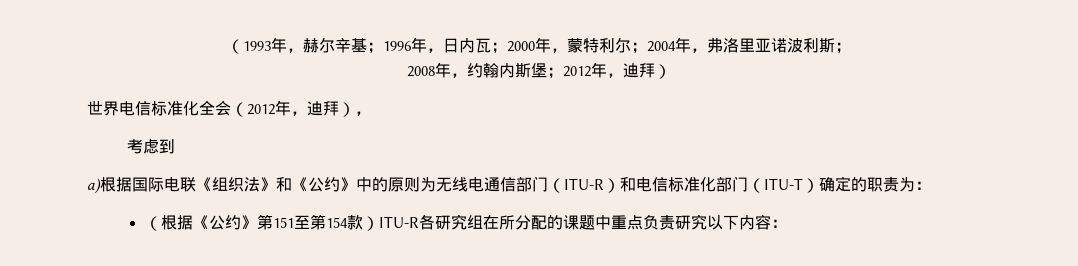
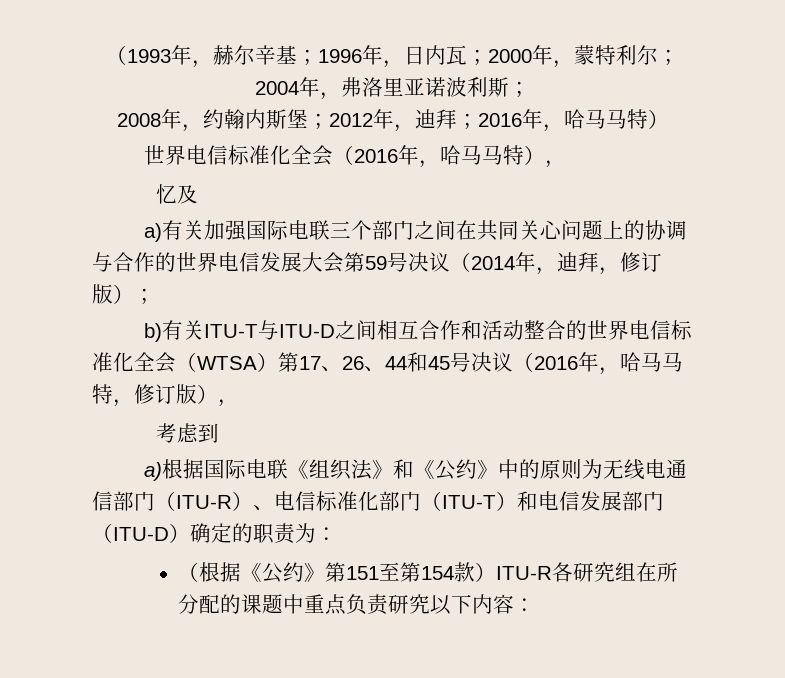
- 2008年，约翰内斯堡；2012年，迪拜）
+ 2008年，约翰内斯堡；2012年，迪拜；2016年，哈马马特）
- 世界电信标准化全会（2012年，迪拜），
+ 世界电信标准化全会（2016年，哈马马特），
+ 忆及
+ a)有关加强国际电联三个部门之间在共同关心问题上的协调与合作的世界电信发展大会第59号决议（2014年，迪拜，修订版）；
+ b)有关ITU-T与ITU-D之间相互合作和活动整合的世界电信标准化全会（WTSA）第17、26、44和45号决议（2016年，哈马马特，修订版），
- a)根据国际电联《组织法》和《公约》中的原则为无线电通信部门（ITU-R）和电信标准化部门（ITU-T）确定的职责为：
+ a)根据国际电联《组织法》和《公约》中的原则为无线电通信部门（ITU-R）、电信标准化部门（ITU-T）和电信发展部门（ITU-D）确定的职责为：

